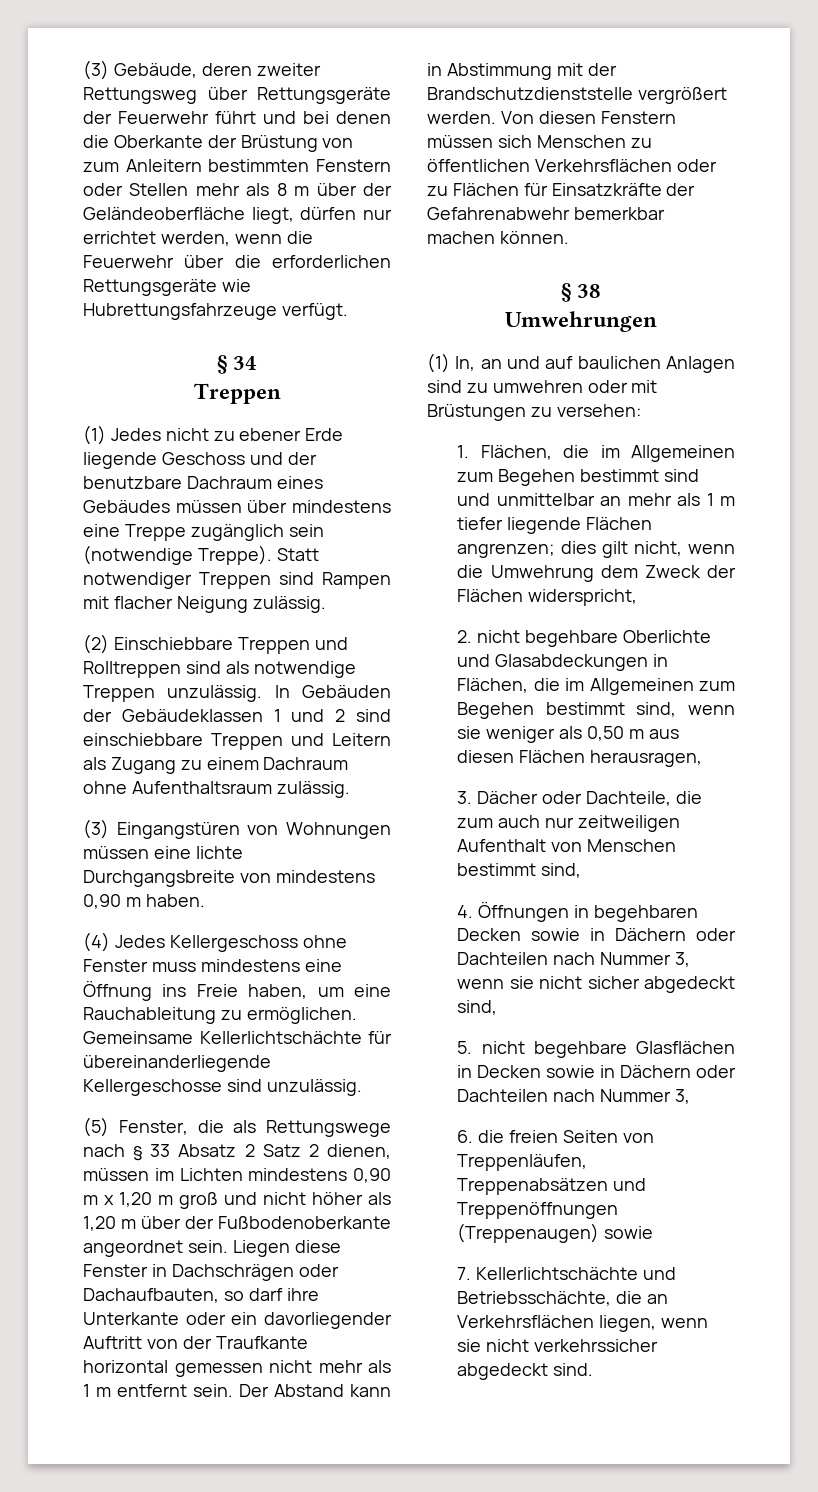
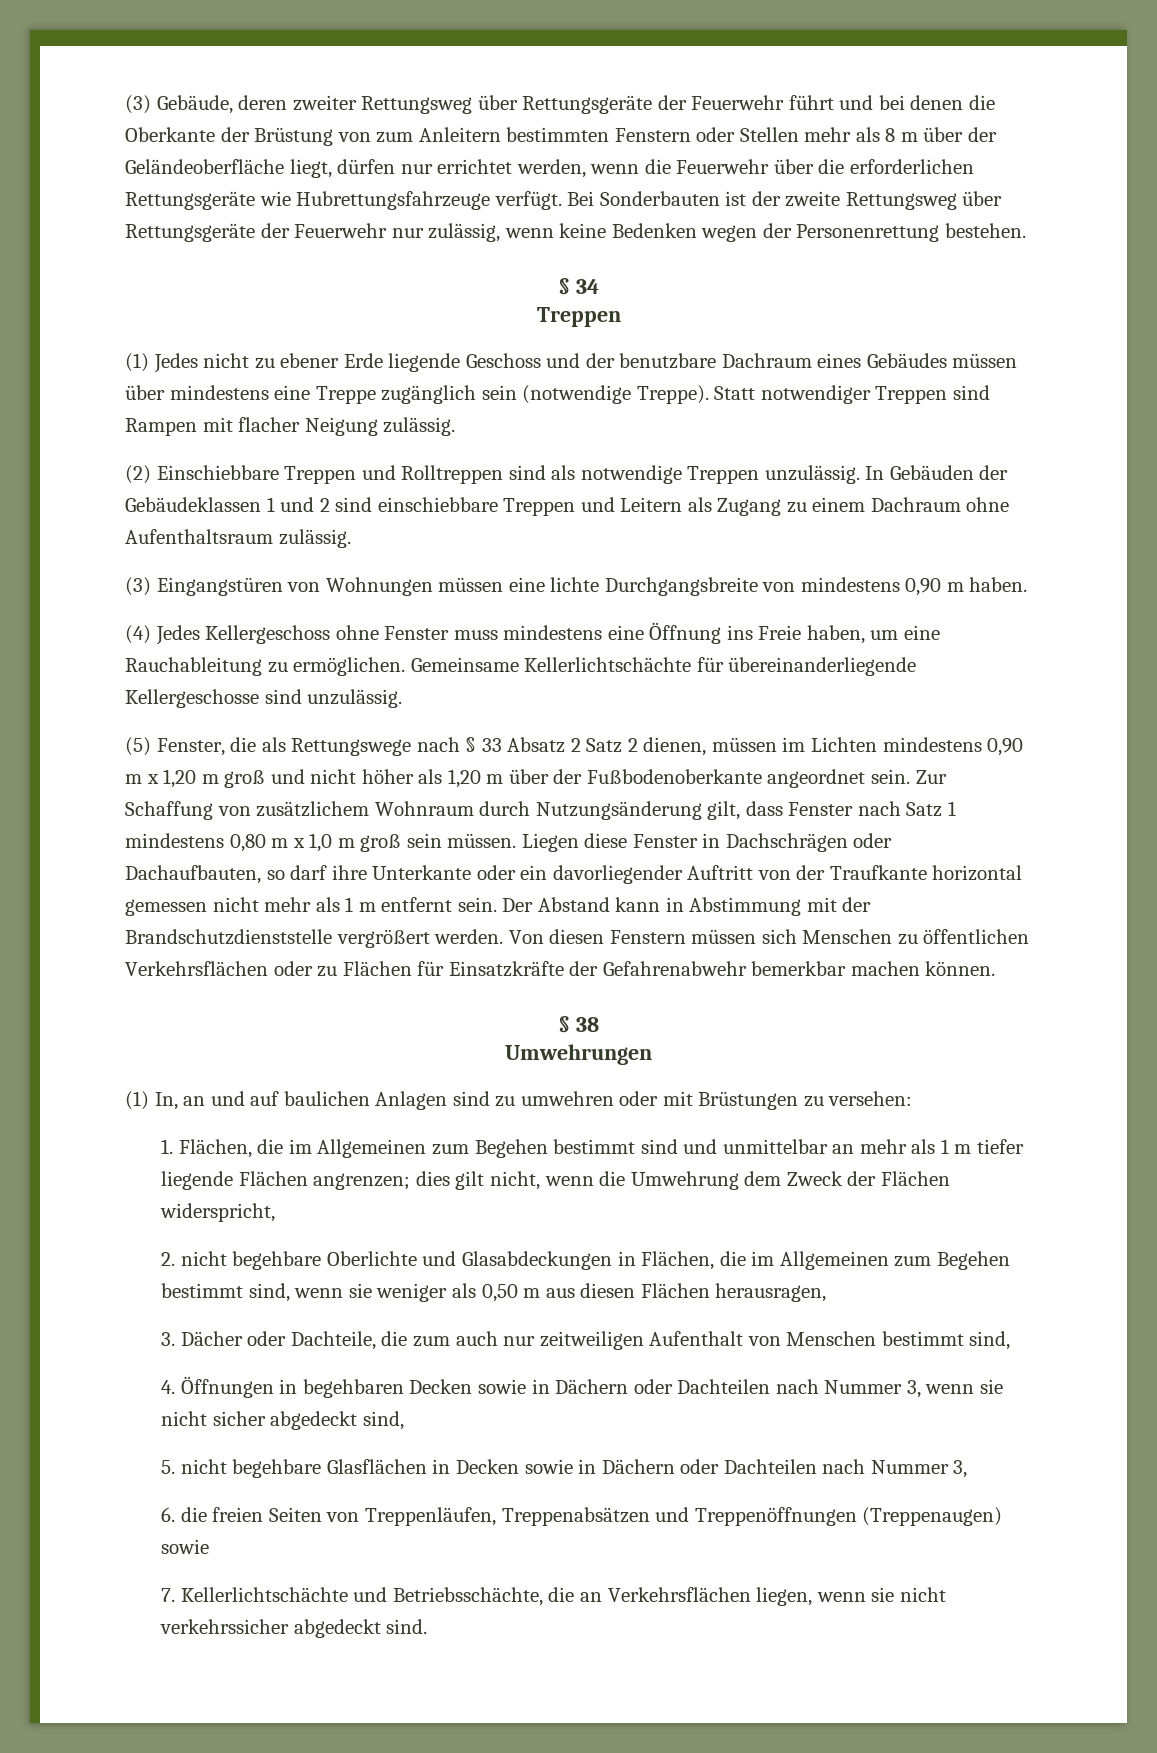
+ Bei Sonderbauten ist der zweite Rettungsweg über Rettungsgeräte der Feuerwehr nur zulässig, wenn keine Bedenken wegen der Personenrettung bestehen.
+ Zur Schaffung von zusätzlichem Wohnraum durch Nutzungsänderung gilt, dass Fenster nach Satz 1 mindestens 0,80 m x 1,0 m groß sein müssen.

